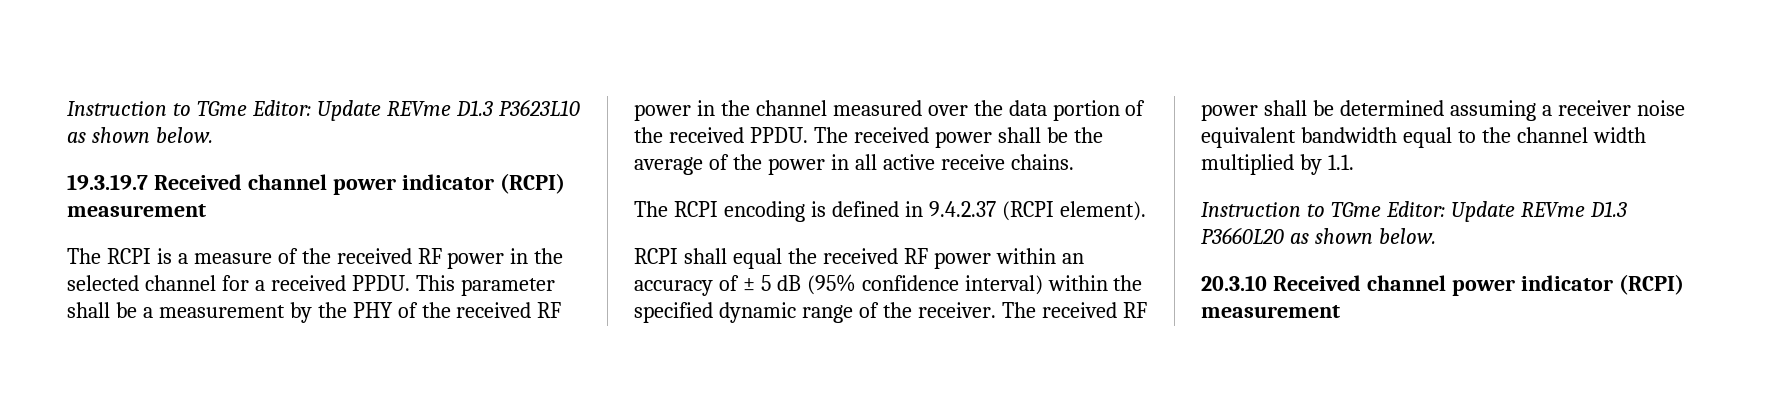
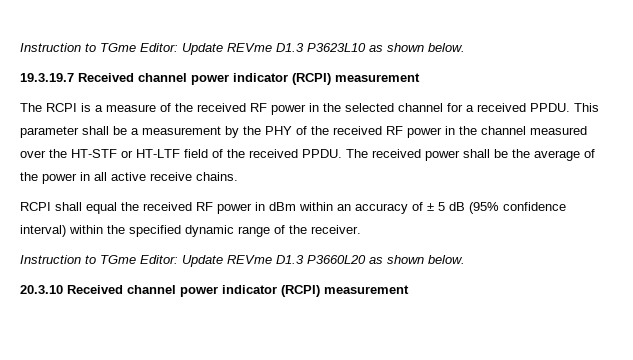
- This parameter shall be a measurement by the PHY of the received RF power in the channel measured over the data portion of the received PPDU.
+ This parameter shall be a measurement by the PHY of the received RF power in the channel measured over the HT-STF or HT-LTF field of the received PPDU.
- The RCPI encoding is defined in 9.4.2.37 (RCPI element).
- RCPI shall equal the received RF power within an accuracy of ± 5 dB (95% confidence interval) within the specified dynamic range of the receiver. The received RF power shall be determined assuming a receiver noise equivalent bandwidth equal to the channel width multiplied by 1.1.
+ RCPI shall equal the received RF power in dBm within an accuracy of ± 5 dB (95% confidence interval) within the specified dynamic range of the receiver.

